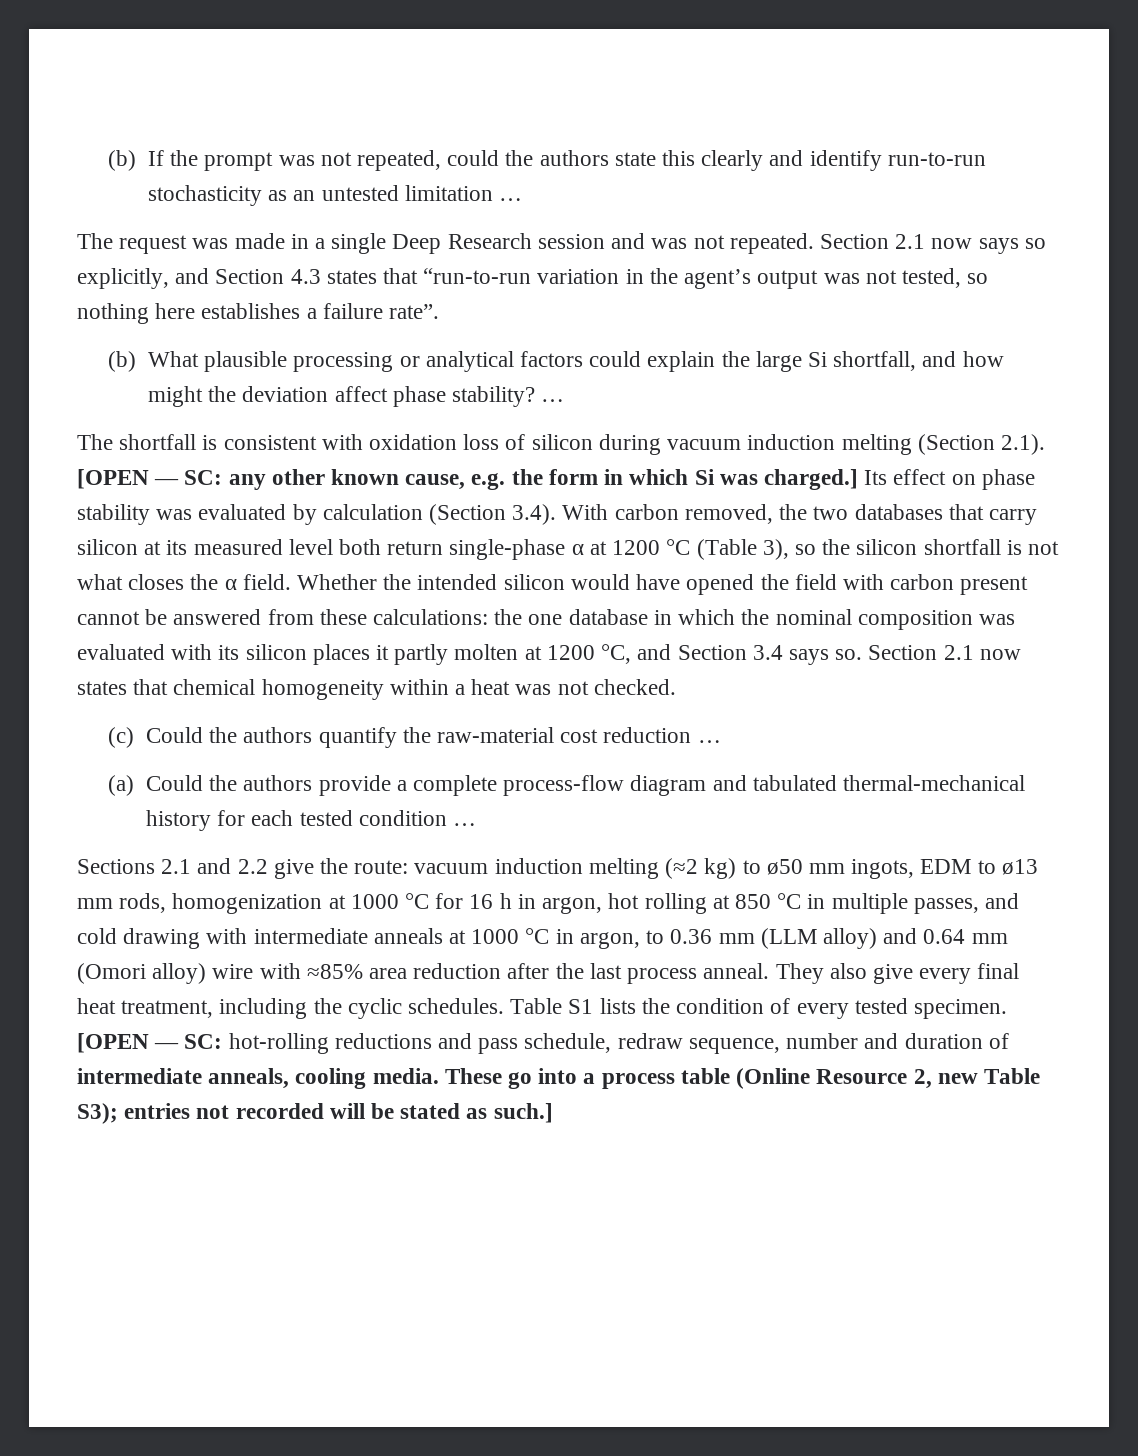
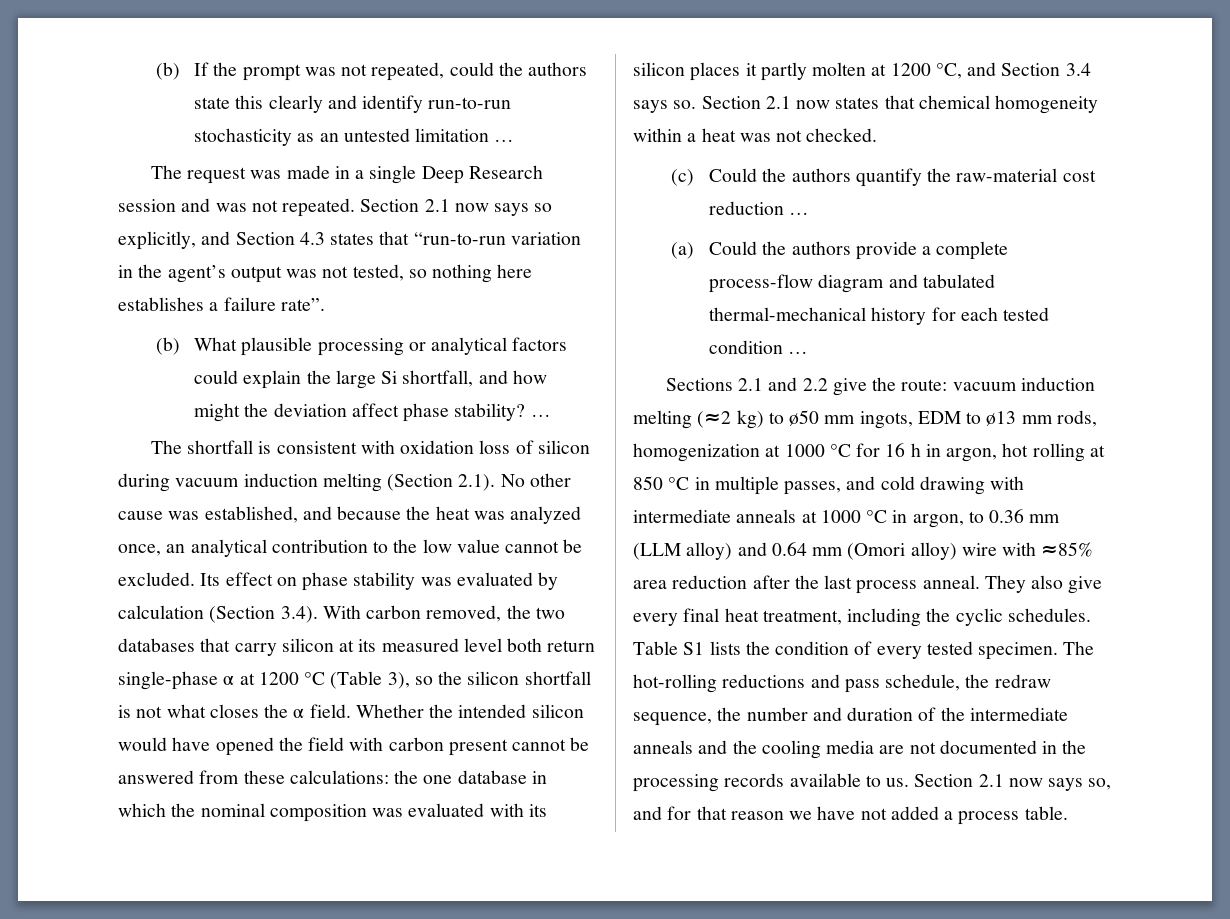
- The shortfall is consistent with oxidation loss of silicon during vacuum induction melting (Section 2.1). [OPEN — SC: any other known cause, e.g. the form in which Si was charged.]
+ The shortfall is consistent with oxidation loss of silicon during vacuum induction melting (Section 2.1). No other cause was established, and because the heat was analyzed once, an analytical contribution to the low value cannot be excluded.
- [OPEN — SC: hot-rolling reductions and pass schedule, redraw sequence, number and duration of intermediate anneals, cooling media. These go into a process table (Online Resource 2, new Table S3); entries not recorded will be stated as such.]
+ The hot-rolling reductions and pass schedule, the redraw sequence, the number and duration of the intermediate anneals and the cooling media are not documented in the processing records available to us. Section 2.1 now says so, and for that reason we have not added a process table.

